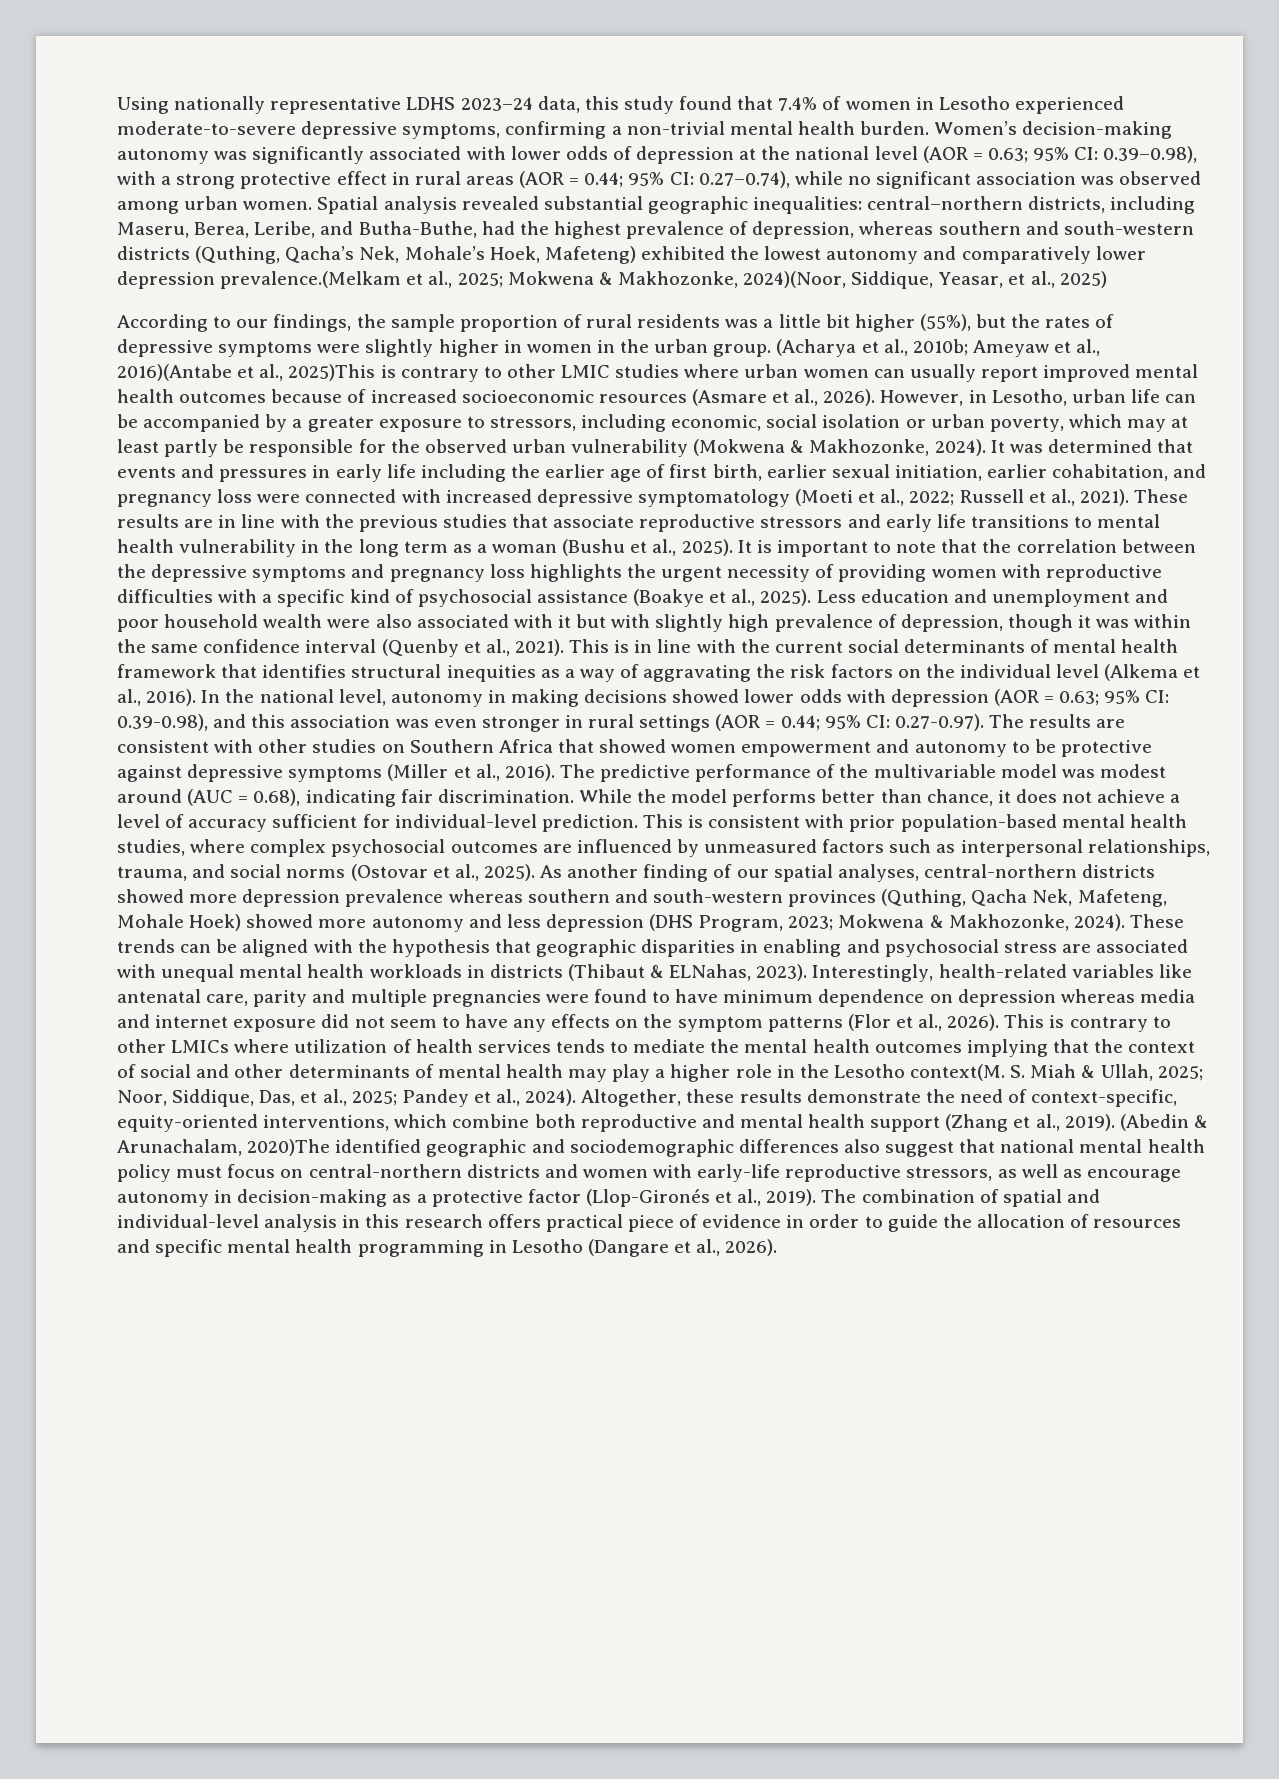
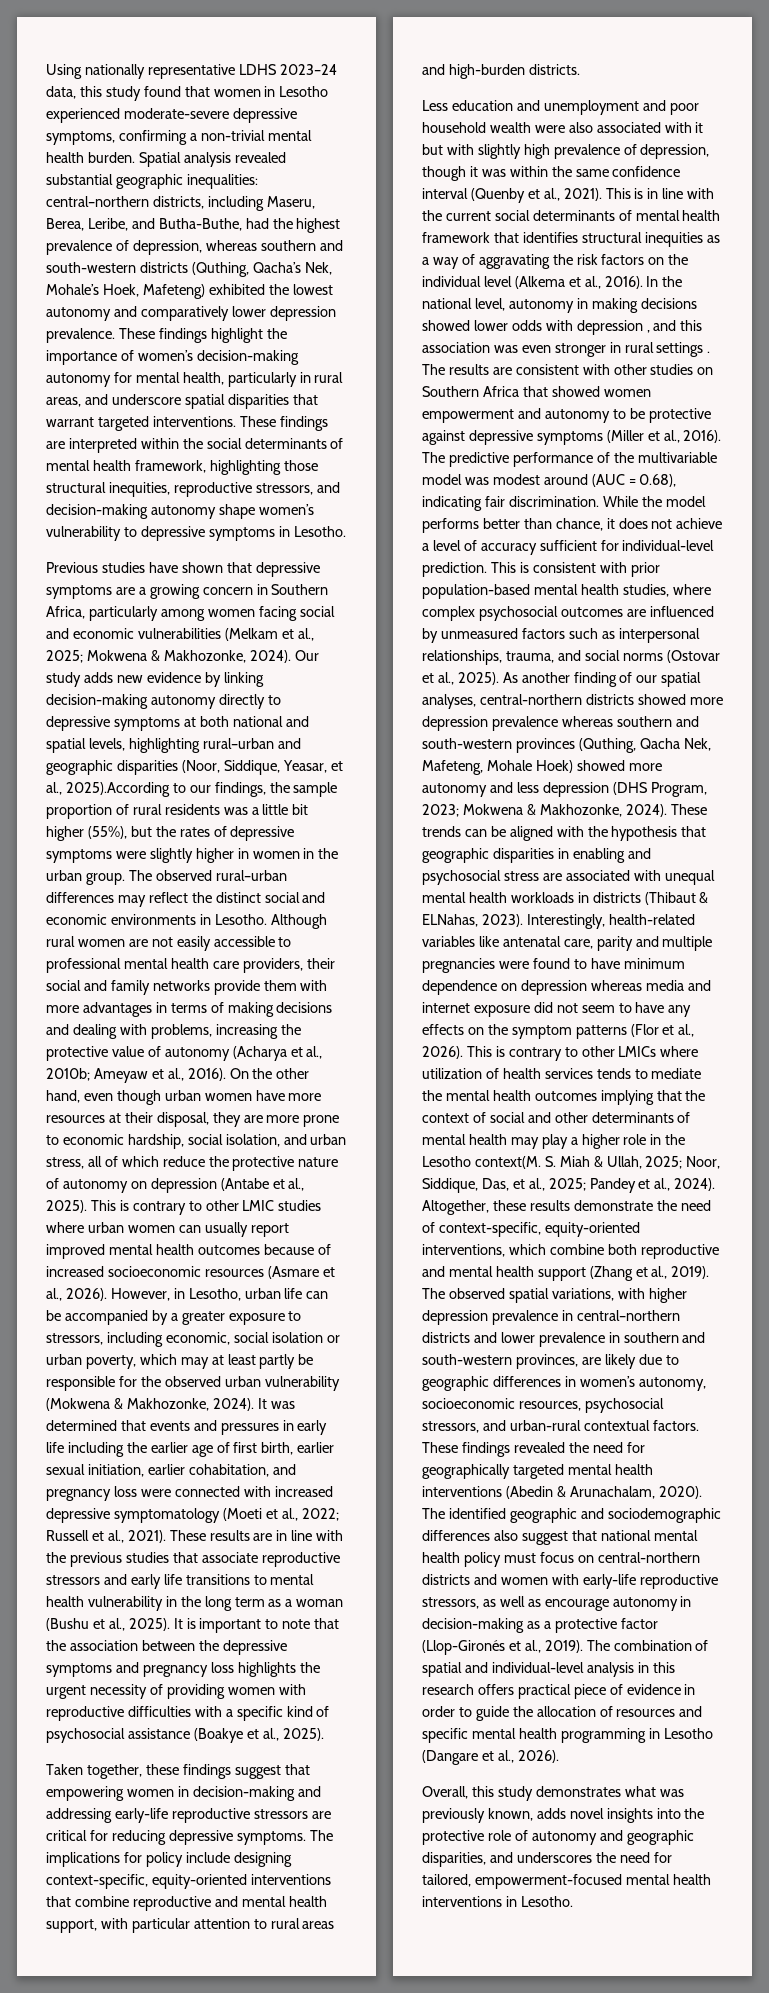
- Using nationally representative LDHS 2023–24 data, this study found that 7.4% of women in Lesotho experienced moderate-to-severe depressive symptoms, confirming a non-trivial mental health burden.
+ Using nationally representative LDHS 2023–24 data, this study found that women in Lesotho experienced moderate-severe depressive symptoms, confirming a non-trivial mental health burden.
- Women’s decision-making autonomy was significantly associated with lower odds of depression at the national level (AOR = 0.63; 95% CI: 0.39–0.98), with a strong protective effect in rural areas (AOR = 0.44; 95% CI: 0.27–0.74), while no significant association was observed among urban women.
- central–northern districts, including Maseru, Berea, Leribe, and Butha-Buthe, had the highest prevalence of depression, whereas southern and south-western districts (Quthing, Qacha’s Nek, Mohale’s Hoek, Mafeteng) exhibited the lowest autonomy and comparatively lower depression prevalence.(Melkam et al., 2025;
+ central–northern districts, including Maseru, Berea, Leribe, and Butha-Buthe, had the highest prevalence of depression, whereas southern and south-western districts (Quthing, Qacha’s Nek, Mohale’s Hoek, Mafeteng) exhibited the lowest autonomy and comparatively lower depression prevalence. These findings highlight the importance of women’s decision-making autonomy for mental health, particularly in rural areas, and underscore spatial disparities that warrant targeted interventions. These findings are interpreted within the social determinants of mental health framework, highlighting those structural inequities, reproductive stressors, and decision-making autonomy shape women’s vulnerability to depressive symptoms in Lesotho.
+ Previous studies have shown that depressive symptoms are a growing concern in Southern Africa, particularly among women facing social and economic vulnerabilities (Melkam et al., 2025;
- Mokwena & Makhozonke, 2024)(Noor, Siddique, Yeasar, et al., 2025)
- According to our findings, the sample proportion of rural residents was a little bit higher (55%), but the rates of depressive symptoms were slightly higher in women in the urban group.
+ Mokwena & Makhozonke, 2024). Our study adds new evidence by linking decision-making autonomy directly to depressive symptoms at both national and spatial levels, highlighting rural–urban and geographic disparities (Noor, Siddique, Yeasar, et al., 2025).According to our findings, the sample proportion of rural residents was a little bit higher (55%), but the rates of depressive symptoms were slightly higher in women in the urban group.
- (Acharya et al., 2010b; Ameyaw et al., 2016)(Antabe et al., 2025)This is contrary to other LMIC studies where urban women can usually report improved mental health outcomes because of increased socioeconomic resources (Asmare et al., 2026).
+ The observed rural–urban differences may reflect the distinct social and economic environments in Lesotho. Although rural women are not easily accessible to professional mental health care providers, their social and family networks provide them with more advantages in terms of making decisions and dealing with problems, increasing the protective value of autonomy (Acharya et al., 2010b; Ameyaw et al., 2016). On the other hand, even though urban women have more resources at their disposal, they are more prone to economic hardship, social isolation, and urban stress, all of which reduce the protective nature of autonomy on depression (Antabe et al., 2025). This is contrary to other LMIC studies where urban women can usually report improved mental health outcomes because of increased socioeconomic resources (Asmare et al., 2026).
- It is important to note that the correlation between the depressive symptoms and pregnancy loss highlights the urgent necessity of providing women with reproductive difficulties with a specific kind of psychosocial assistance (Boakye et al., 2025). Less education and unemployment and poor household wealth were also associated with it but with slightly high prevalence of depression, though it was within the same confidence interval (Quenby et al., 2021).
+ It is important to note that the association between the depressive symptoms and pregnancy loss highlights the urgent necessity of providing women with reproductive difficulties with a specific kind of psychosocial assistance (Boakye et al., 2025).
+ Taken together, these findings suggest that empowering women in decision-making and addressing early-life reproductive stressors are critical for reducing depressive symptoms. The implications for policy include designing context-specific, equity-oriented interventions that combine reproductive and mental health support, with particular attention to rural areas and high-burden districts.
+ Less education and unemployment and poor household wealth were also associated with it but with slightly high prevalence of depression, though it was within the same confidence interval (Quenby et al., 2021).
- In the national level, autonomy in making decisions showed lower odds with depression (AOR = 0.63; 95% CI: 0.39-0.98), and this association was even stronger in rural settings (AOR = 0.44; 95% CI: 0.27-0.97). The results are consistent with other studies on Southern Africa that showed women empowerment and autonomy to be protective against depressive symptoms (Miller et al., 2016).
+ In the national level, autonomy in making decisions showed lower odds with depression , and this association was even stronger in rural settings . The results are consistent with other studies on Southern Africa that showed women empowerment and autonomy to be protective against depressive symptoms (Miller et al., 2016).
- (Abedin & Arunachalam, 2020)The identified geographic and sociodemographic differences also suggest that national mental health policy must focus on central-northern districts and women with early-life reproductive stressors, as well as encourage autonomy in decision-making as a protective factor (Llop-Gironés et al., 2019).
+ The observed spatial variations, with higher depression prevalence in central–northern districts and lower prevalence in southern and south-western provinces, are likely due to geographic differences in women’s autonomy, socioeconomic resources, psychosocial stressors, and urban-rural contextual factors. These findings revealed the need for geographically targeted mental health interventions (Abedin & Arunachalam, 2020). The identified geographic and sociodemographic differences also suggest that national mental health policy must focus on central-northern districts and women with early-life reproductive stressors, as well as encourage autonomy in decision-making as a protective factor (Llop-Gironés et al., 2019).
+ Overall, this study demonstrates what was previously known, adds novel insights into the protective role of autonomy and geographic disparities, and underscores the need for tailored, empowerment-focused mental health interventions in Lesotho.

